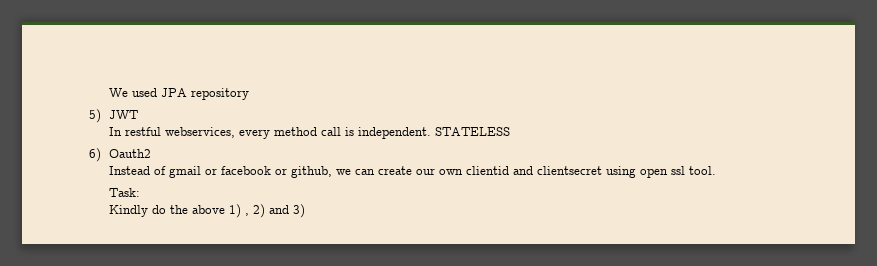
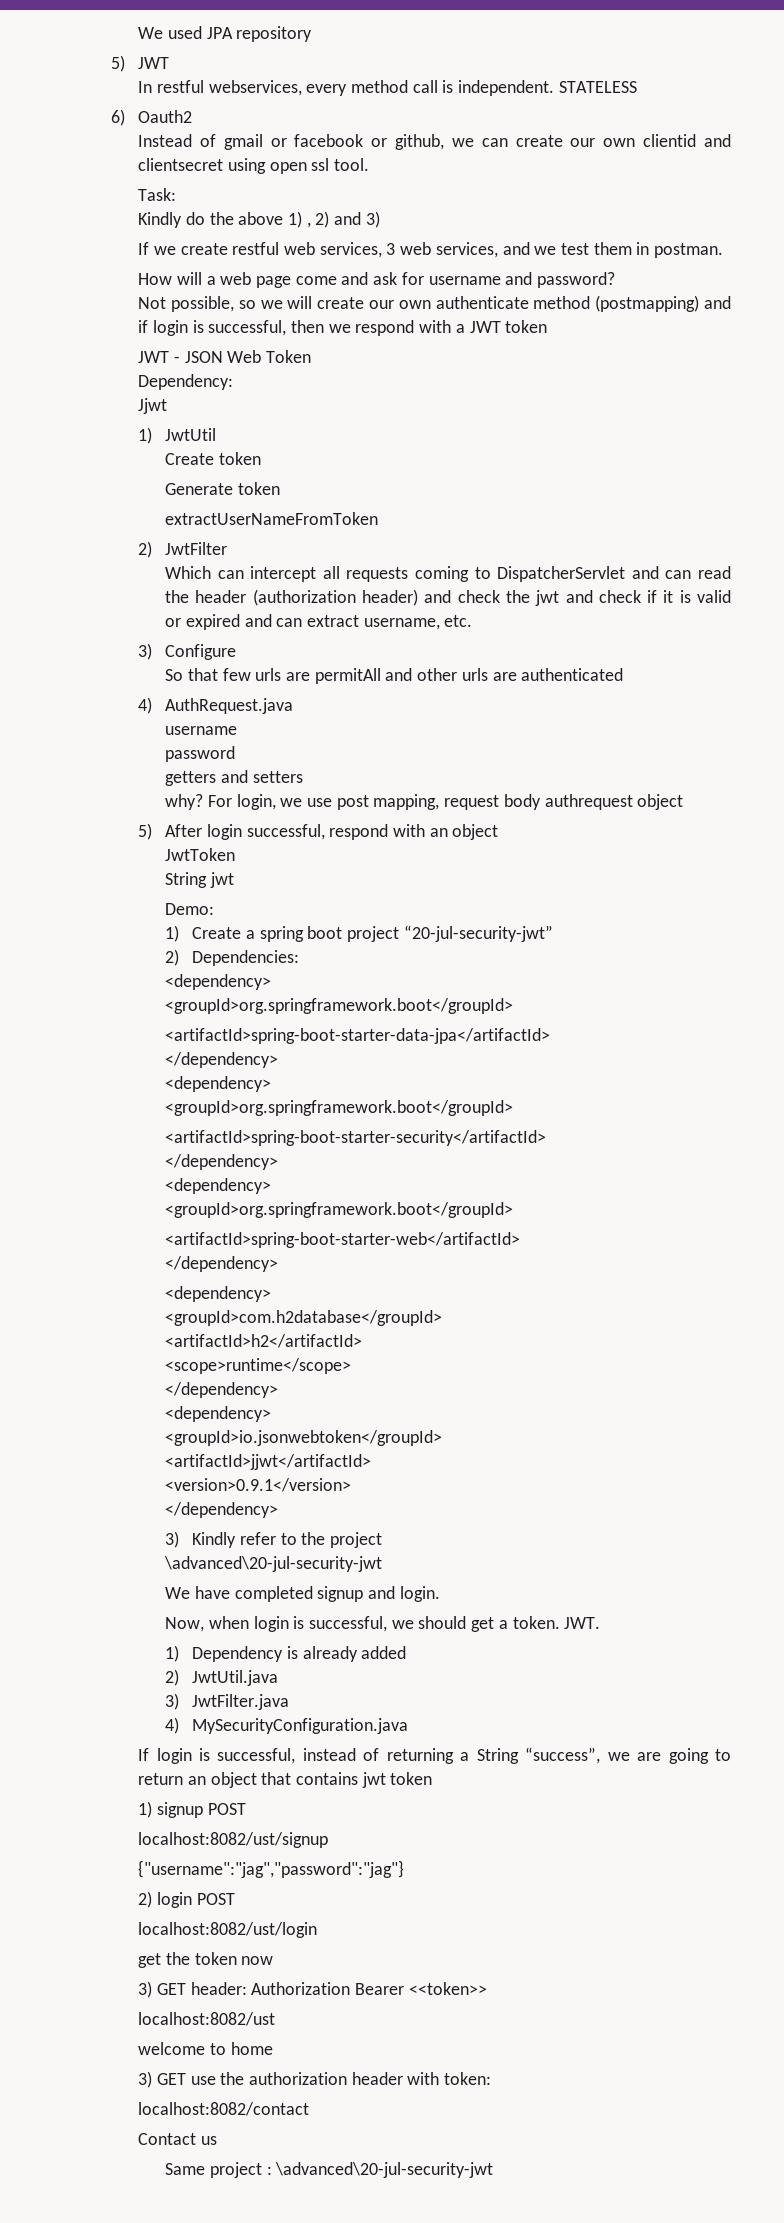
+ If we create restful web services, 3 web services, and we test them in postman.
+ How will a web page come and ask for username and password?
+ Not possible, so we will create our own authenticate method (postmapping) and if login is successful, then we respond with a JWT token
+ JWT - JSON Web Token
+ Dependency:
+ Jjwt
+ 1) JwtUtil
+ Create token
+ Generate token
+ extractUserNameFromToken
+ 2) JwtFilter
+ Which can intercept all requests coming to DispatcherServlet and can read the header (authorization header) and check the jwt and check if it is valid or expired and can extract username, etc.
+ 3) Configure
+ So that few urls are permitAll and other urls are authenticated
+ 4) AuthRequest.java
+ username
+ password
+ getters and setters
+ why? For login, we use post mapping, request body authrequest object
+ 5) After login successful, respond with an object
+ JwtToken
+ String jwt
+ Demo:
+ 1) Create a spring boot project “20-jul-security-jwt”
+ 2) Dependencies:
+ <dependency>
+ <groupId>org.springframework.boot</groupId>
+ <artifactId>spring-boot-starter-data-jpa</artifactId>
+ </dependency>
+ <dependency>
+ <groupId>org.springframework.boot</groupId>
+ <artifactId>spring-boot-starter-security</artifactId>
+ </dependency>
+ <dependency>
+ <groupId>org.springframework.boot</groupId>
+ <artifactId>spring-boot-starter-web</artifactId>
+ </dependency>
+ <dependency>
+ <groupId>com.h2database</groupId>
+ <artifactId>h2</artifactId>
+ <scope>runtime</scope>
+ </dependency>
+ <dependency>
+ <groupId>io.jsonwebtoken</groupId>
+ <artifactId>jjwt</artifactId>
+ <version>0.9.1</version>
+ </dependency>
+ 3) Kindly refer to the project
+ \advanced\20-jul-security-jwt
+ We have completed signup and login.
+ Now, when login is successful, we should get a token. JWT.
+ 1) Dependency is already added
+ 2) JwtUtil.java
+ 3) JwtFilter.java
+ 4) MySecurityConfiguration.java
+ If login is successful, instead of returning a String “success”, we are going to return an object that contains jwt token
+ 1) signup POST
+ localhost:8082/ust/signup
+ {"username":"jag","password":"jag"}
+ 2) login POST
+ localhost:8082/ust/login
+ get the token now
+ 3) GET header: Authorization Bearer <<token>>
+ localhost:8082/ust
+ welcome to home
+ 3) GET use the authorization header with token:
+ localhost:8082/contact
+ Contact us
+ Same project : \advanced\20-jul-security-jwt

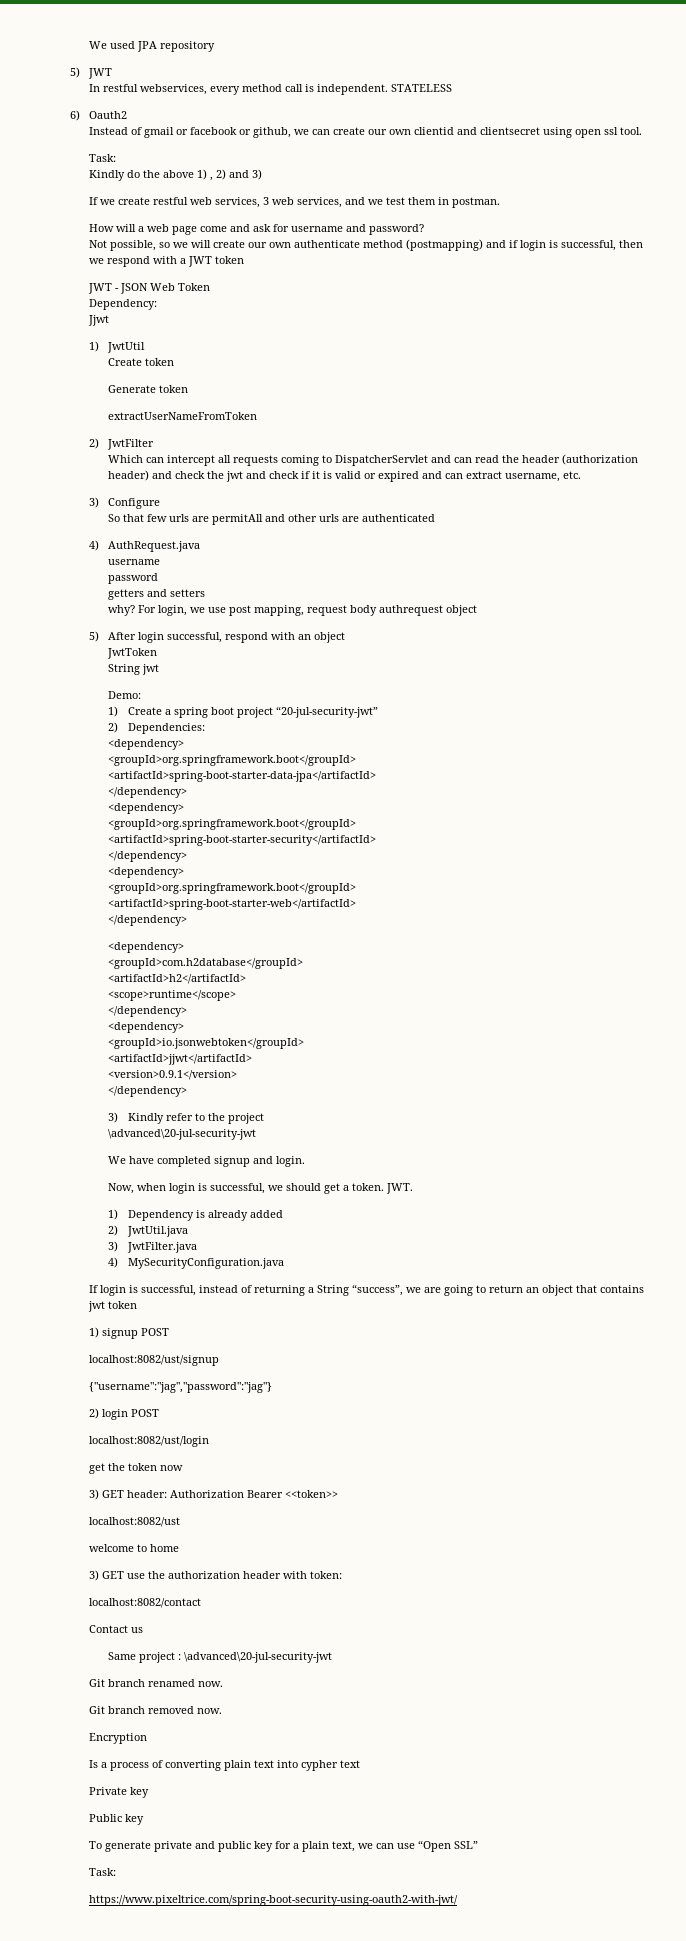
+ Git branch renamed now.
+ Git branch removed now.
+ Encryption
+ Is a process of converting plain text into cypher text
+ Private key
+ Public key
+ To generate private and public key for a plain text, we can use “Open SSL”
+ Task:
+ https://www.pixeltrice.com/spring-boot-security-using-oauth2-with-jwt/

